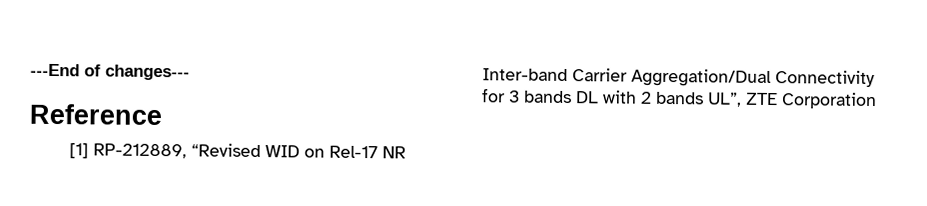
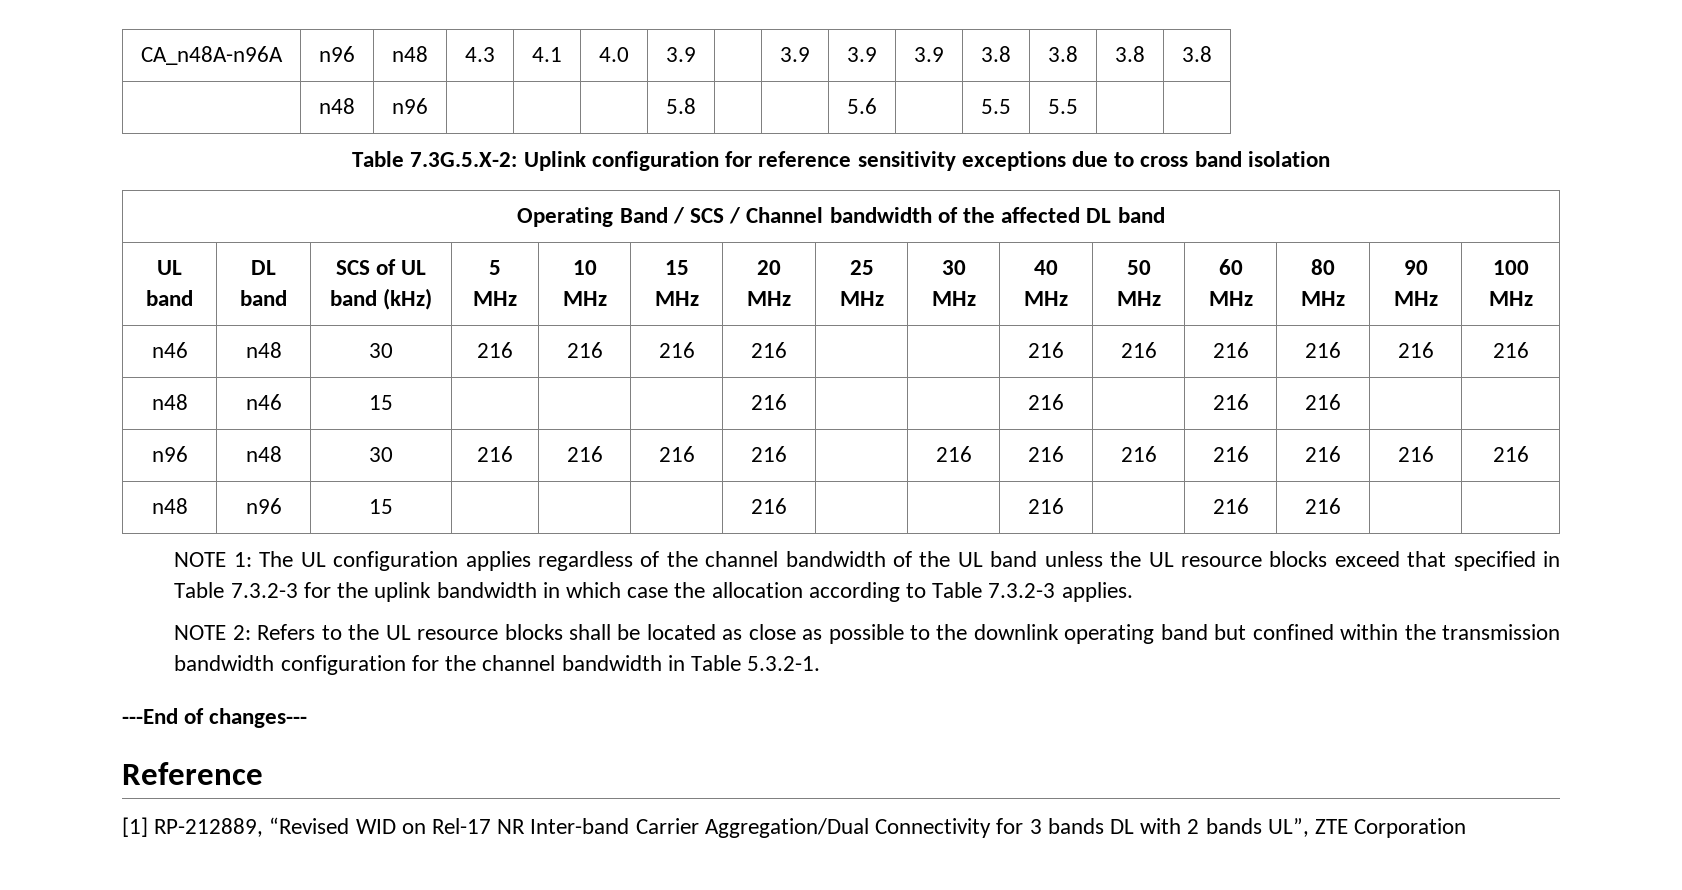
+ CA_n48A-n96A | n96 | n48 | 4.3 | 4.1 | 4.0 | 3.9 | | 3.9 | 3.9 | 3.9 | 3.8 | 3.8 | 3.8 | 3.8
+ | n48 | n96 | | | | 5.8 | | | 5.6 | | 5.5 | 5.5 | |
+ Table 7.3G.5.X-2: Uplink configuration for reference sensitivity exceptions due to cross band isolation
+ Operating Band / SCS / Channel bandwidth of the affected DL band
+ UL band | DL band | SCS of UL band (kHz) | 5 MHz | 10 MHz | 15 MHz | 20 MHz | 25 MHz | 30 MHz | 40 MHz | 50 MHz | 60 MHz | 80 MHz | 90 MHz | 100 MHz
+ n46 | n48 | 30 | 216 | 216 | 216 | 216 | | | 216 | 216 | 216 | 216 | 216 | 216
+ n48 | n46 | 15 | | | | 216 | | | 216 | | 216 | 216 | |
+ n96 | n48 | 30 | 216 | 216 | 216 | 216 | | 216 | 216 | 216 | 216 | 216 | 216 | 216
+ n48 | n96 | 15 | | | | 216 | | | 216 | | 216 | 216 | |
+ NOTE 1: The UL configuration applies regardless of the channel bandwidth of the UL band unless the UL resource blocks exceed that specified in Table 7.3.2-3 for the uplink bandwidth in which case the allocation according to Table 7.3.2-3 applies.
+ NOTE 2: Refers to the UL resource blocks shall be located as close as possible to the downlink operating band but confined within the transmission bandwidth configuration for the channel bandwidth in Table 5.3.2-1.

